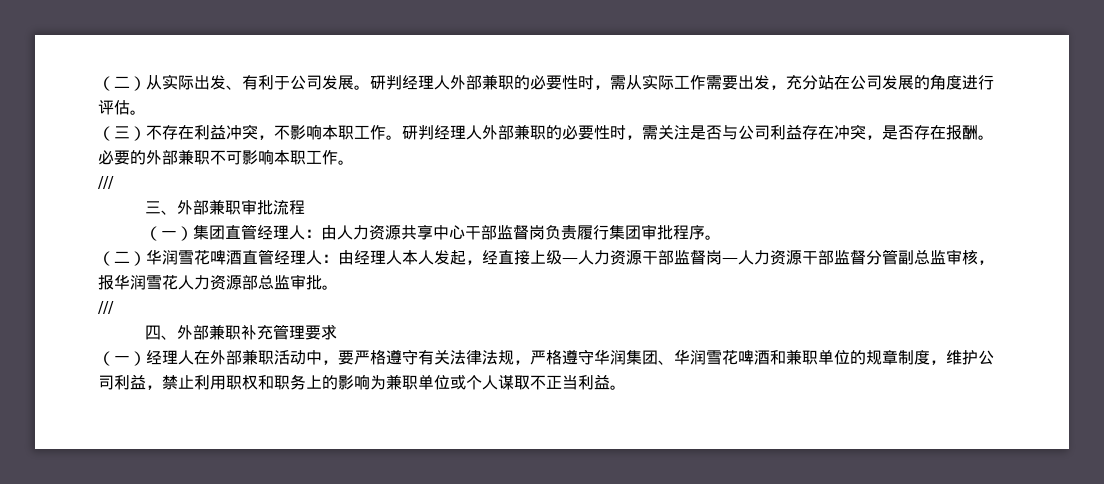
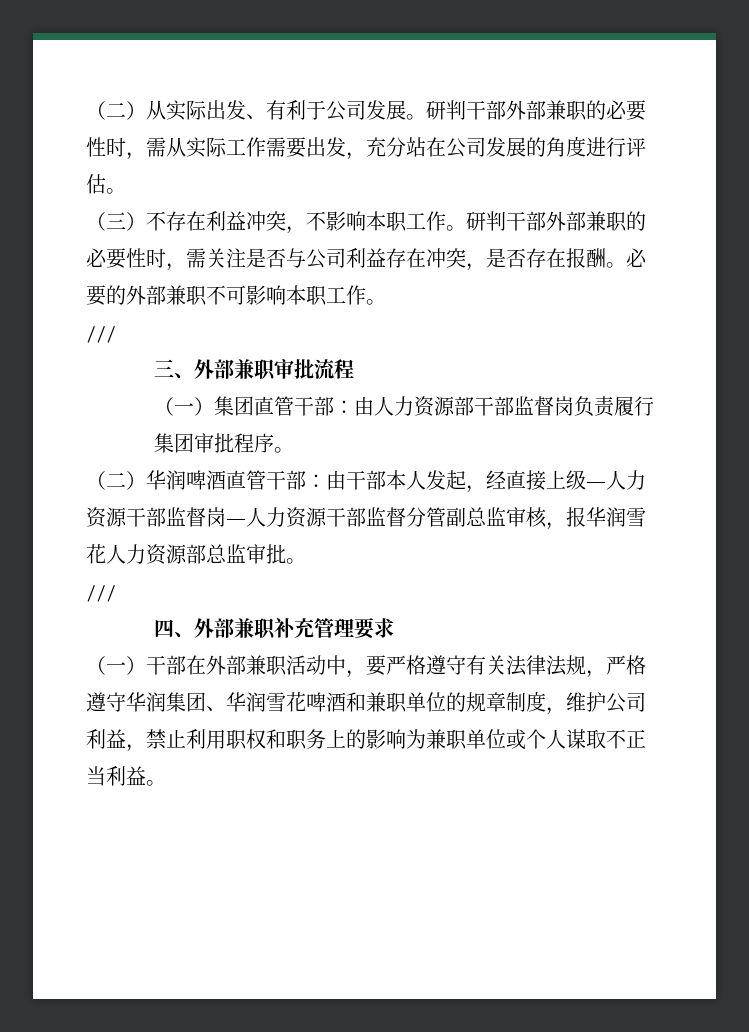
- 研判经理人外部兼职的必要性时，需从实际工作需要出发，充分站在公司发展的角度进行评估。
+ 研判干部外部兼职的必要性时，需从实际工作需要出发，充分站在公司发展的角度进行评估。
- 研判经理人外部兼职的必要性时，需关注是否与公司利益存在冲突，是否存在报酬。
+ 研判干部外部兼职的必要性时，需关注是否与公司利益存在冲突，是否存在报酬。
- （一）集团直管经理人：由人力资源共享中心干部监督岗负责履行集团审批程序。
+ （一）集团直管干部：由人力资源部干部监督岗负责履行集团审批程序。
- （二）华润雪花啤酒直管经理人：由经理人本人发起，经直接上级—人力资源干部监督岗—人力资源干部监督分管副总监审核，报华润雪花人力资源部总监审批。
+ （二）华润啤酒直管干部：由干部本人发起，经直接上级—人力资源干部监督岗—人力资源干部监督分管副总监审核，报华润雪花人力资源部总监审批。
- （一）经理人在外部兼职活动中，要严格遵守有关法律法规，严格遵守华润集团、华润雪花啤酒和兼职单位的规章制度，维护公司利益，禁止利用职权和职务上的影响为兼职单位或个人谋取不正当利益。
+ （一）干部在外部兼职活动中，要严格遵守有关法律法规，严格遵守华润集团、华润雪花啤酒和兼职单位的规章制度，维护公司利益，禁止利用职权和职务上的影响为兼职单位或个人谋取不正当利益。

